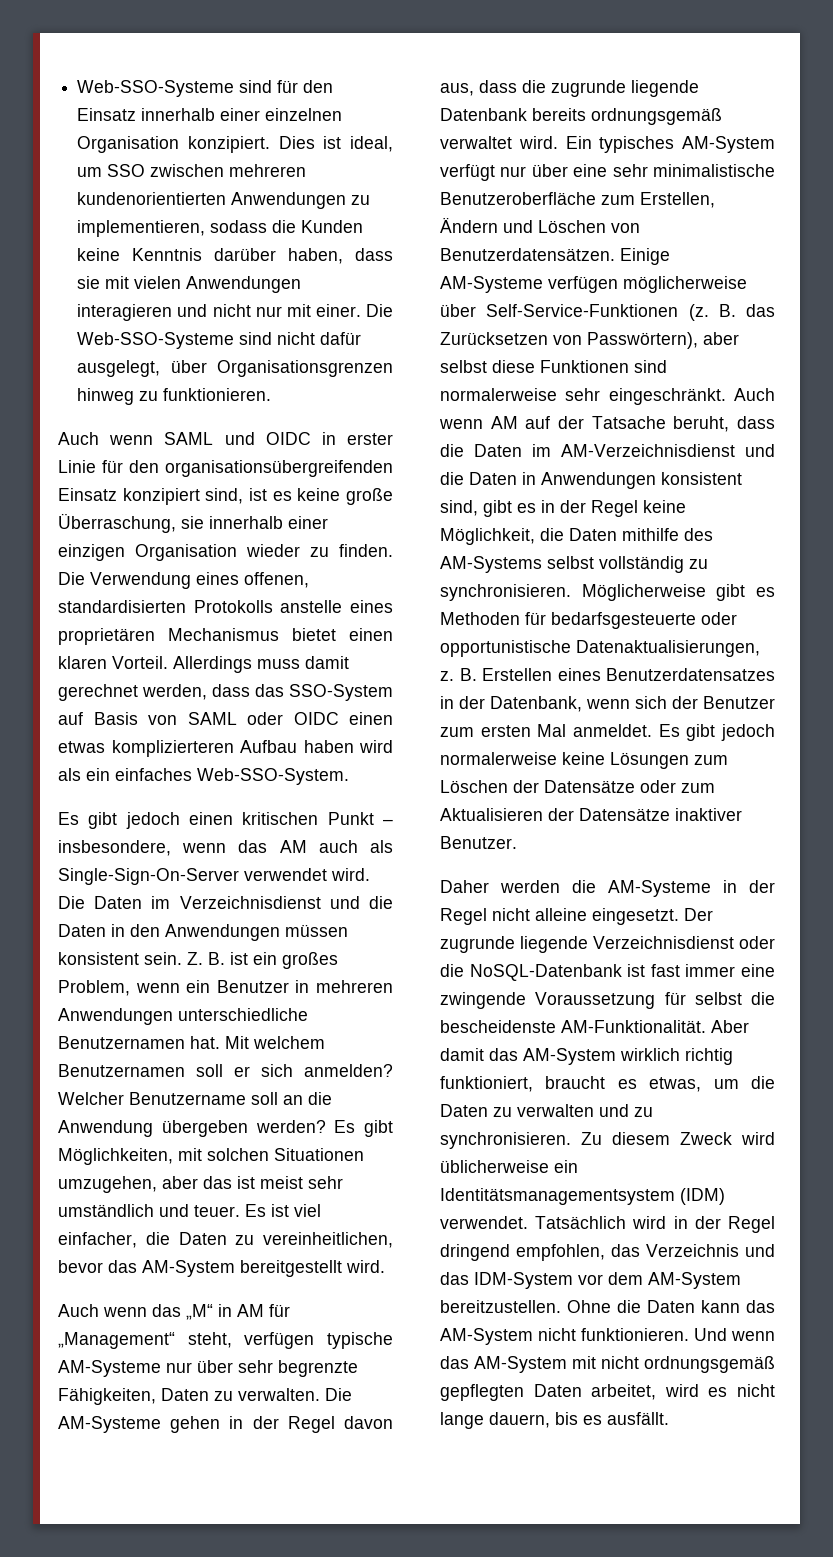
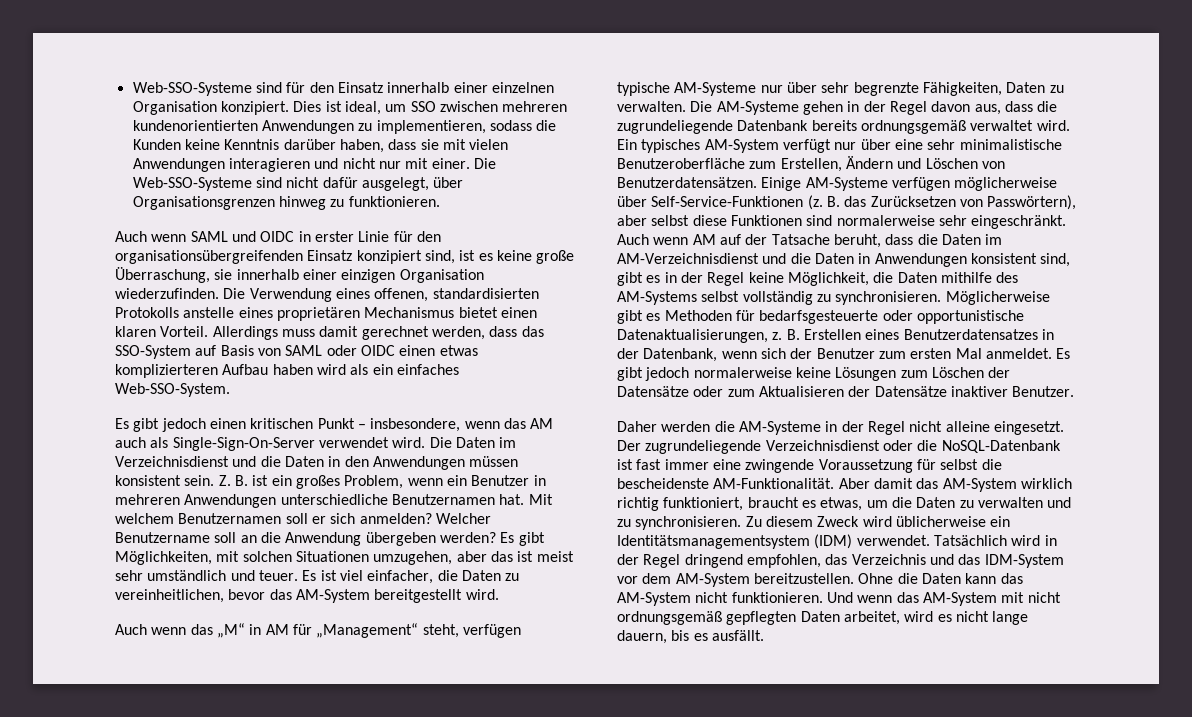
- Auch wenn SAML und OIDC in erster Linie für den organisationsübergreifenden Einsatz konzipiert sind, ist es keine große Überraschung, sie innerhalb einer einzigen Organisation wieder zu finden.
+ Auch wenn SAML und OIDC in erster Linie für den organisationsübergreifenden Einsatz konzipiert sind, ist es keine große Überraschung, sie innerhalb einer einzigen Organisation wiederzufinden.
- Die AM-Systeme gehen in der Regel davon aus, dass die zugrunde liegende Datenbank bereits ordnungsgemäß verwaltet wird.
+ Die AM-Systeme gehen in der Regel davon aus, dass die zugrundeliegende Datenbank bereits ordnungsgemäß verwaltet wird.
- Der zugrunde liegende Verzeichnisdienst oder die NoSQL-Datenbank ist fast immer eine zwingende Voraussetzung für selbst die bescheidenste AM-Funktionalität.
+ Der zugrundeliegende Verzeichnisdienst oder die NoSQL-Datenbank ist fast immer eine zwingende Voraussetzung für selbst die bescheidenste AM-Funktionalität.

